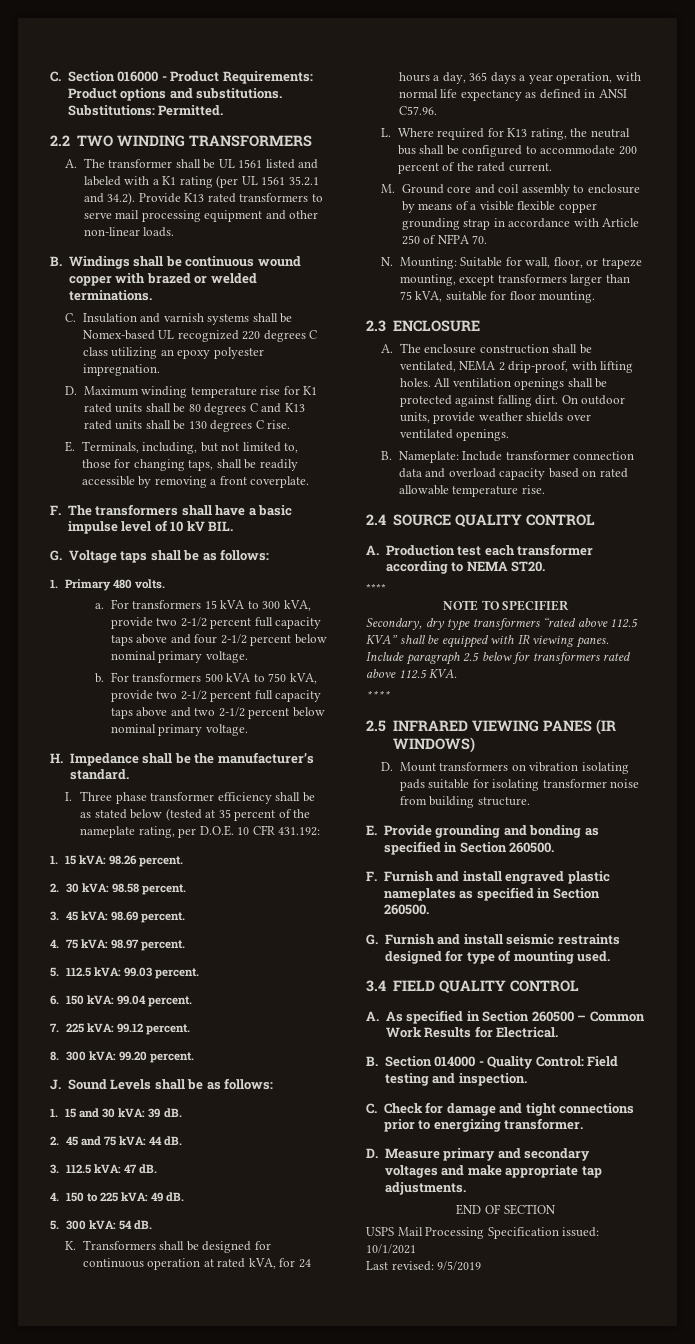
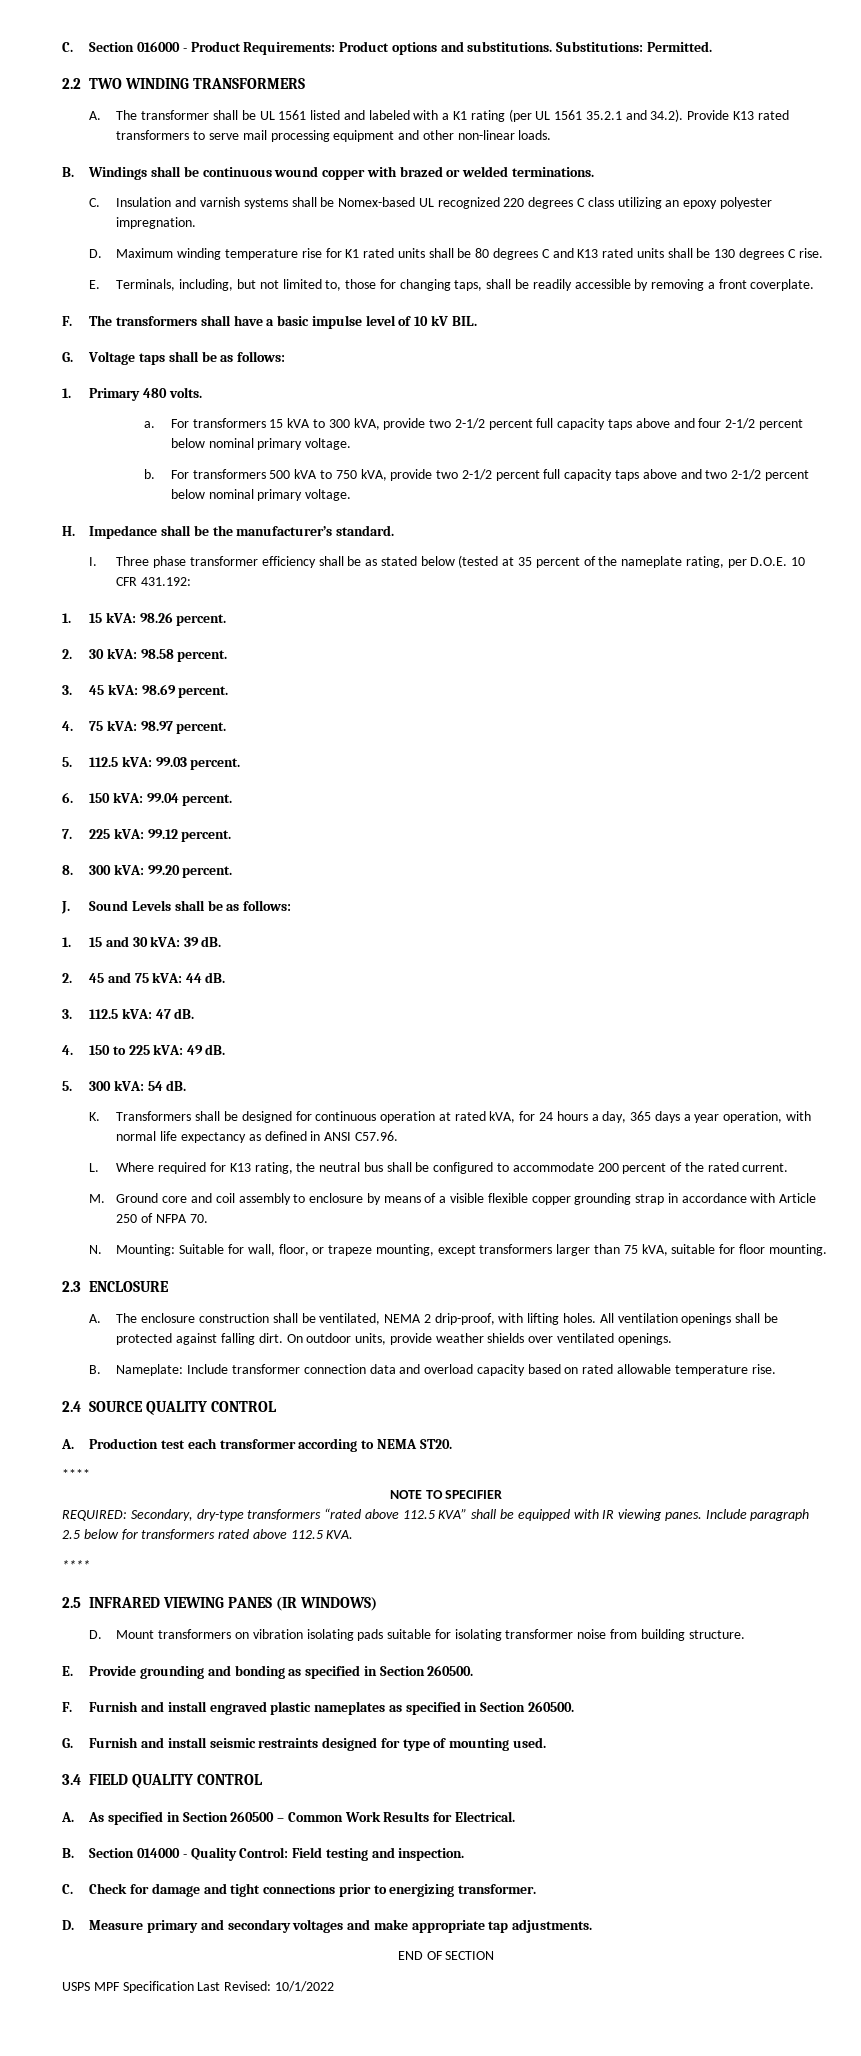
- Secondary, dry type transformers “rated above 112.5 KVA” shall be equipped with IR viewing panes.
+ REQUIRED: Secondary, dry-type transformers “rated above 112.5 KVA” shall be equipped with IR viewing panes.
- USPS Mail Processing Specification issued: 10/1/2021
- Last revised: 9/5/2019
+ USPS MPF Specification Last Revised: 10/1/2022

